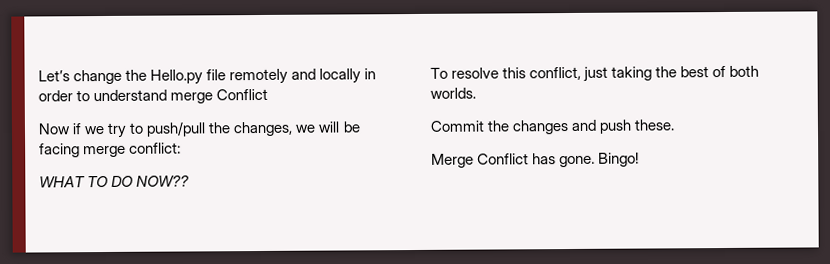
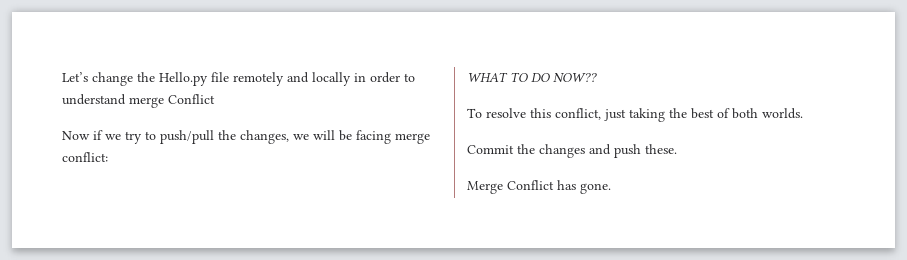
- Bingo!

